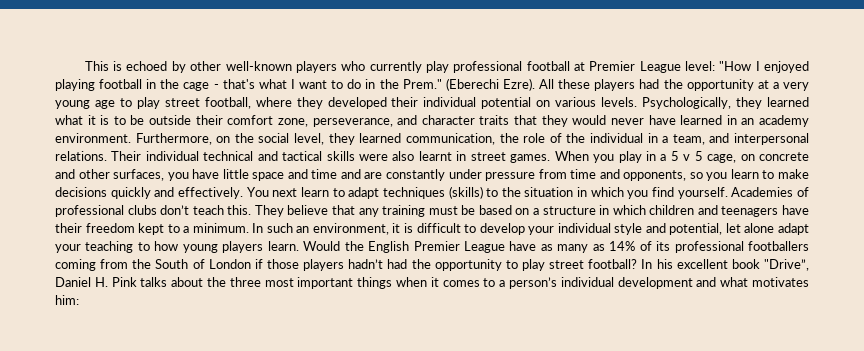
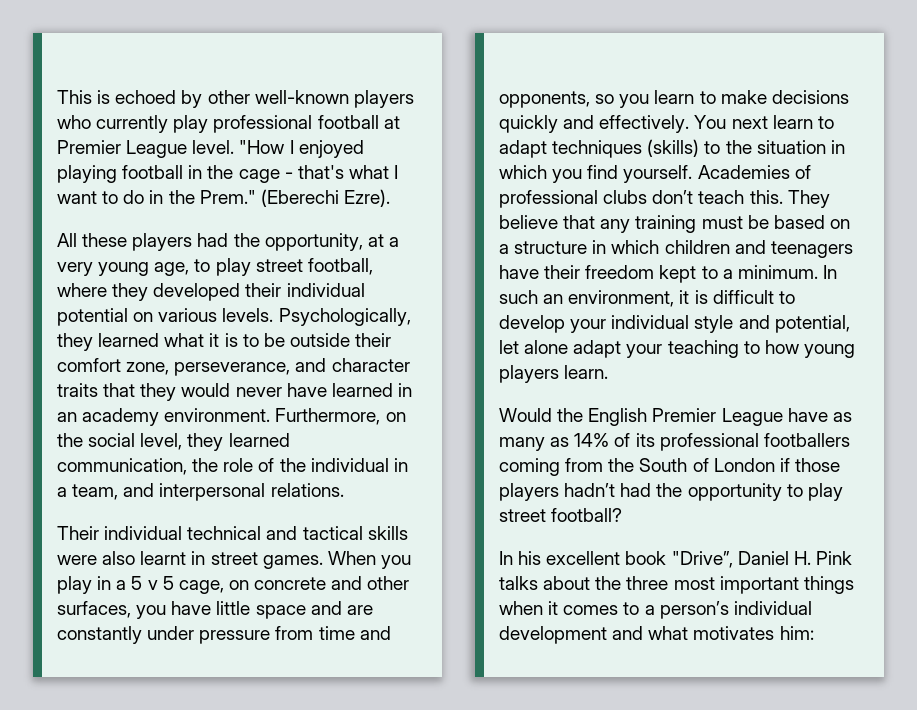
- This is echoed by other well-known players who currently play professional football at Premier League level: "How I enjoyed playing football in the cage - that's what I want to do in the Prem."
+ This is echoed by other well-known players who currently play professional football at Premier League level. "How I enjoyed playing football in the cage - that's what I want to do in the Prem."
- (Eberechi Ezre). All these players had the opportunity at a very young age to play street football, where they developed their individual potential on various levels.
+ (Eberechi Ezre).
+ All these players had the opportunity, at a very young age, to play street football, where they developed their individual potential on various levels.
- Furthermore, on the social level, they learned communication, the role of the individual in a team, and interpersonal relations. Their individual technical and tactical skills were also learnt in street games.
+ Furthermore, on the social level, they learned communication, the role of the individual in a team, and interpersonal relations.
+ Their individual technical and tactical skills were also learnt in street games.
- When you play in a 5 v 5 cage, on concrete and other surfaces, you have little space and time and are constantly under pressure from time and opponents, so you learn to make decisions quickly and effectively.
+ When you play in a 5 v 5 cage, on concrete and other surfaces, you have little space and are constantly under pressure from time and opponents, so you learn to make decisions quickly and effectively.
- In such an environment, it is difficult to develop your individual style and potential, let alone adapt your teaching to how young players learn. Would the English Premier League have as many as 14% of its professional footballers coming from the South of London if those players hadn’t had the opportunity to play street football? In his excellent book "Drive”, Daniel H. Pink talks about the three most important things when it comes to a person’s individual development and what motivates him:
+ In such an environment, it is difficult to develop your individual style and potential, let alone adapt your teaching to how young players learn.
+ Would the English Premier League have as many as 14% of its professional footballers coming from the South of London if those players hadn’t had the opportunity to play street football?
+ In his excellent book "Drive”, Daniel H. Pink talks about the three most important things when it comes to a person’s individual development and what motivates him:

